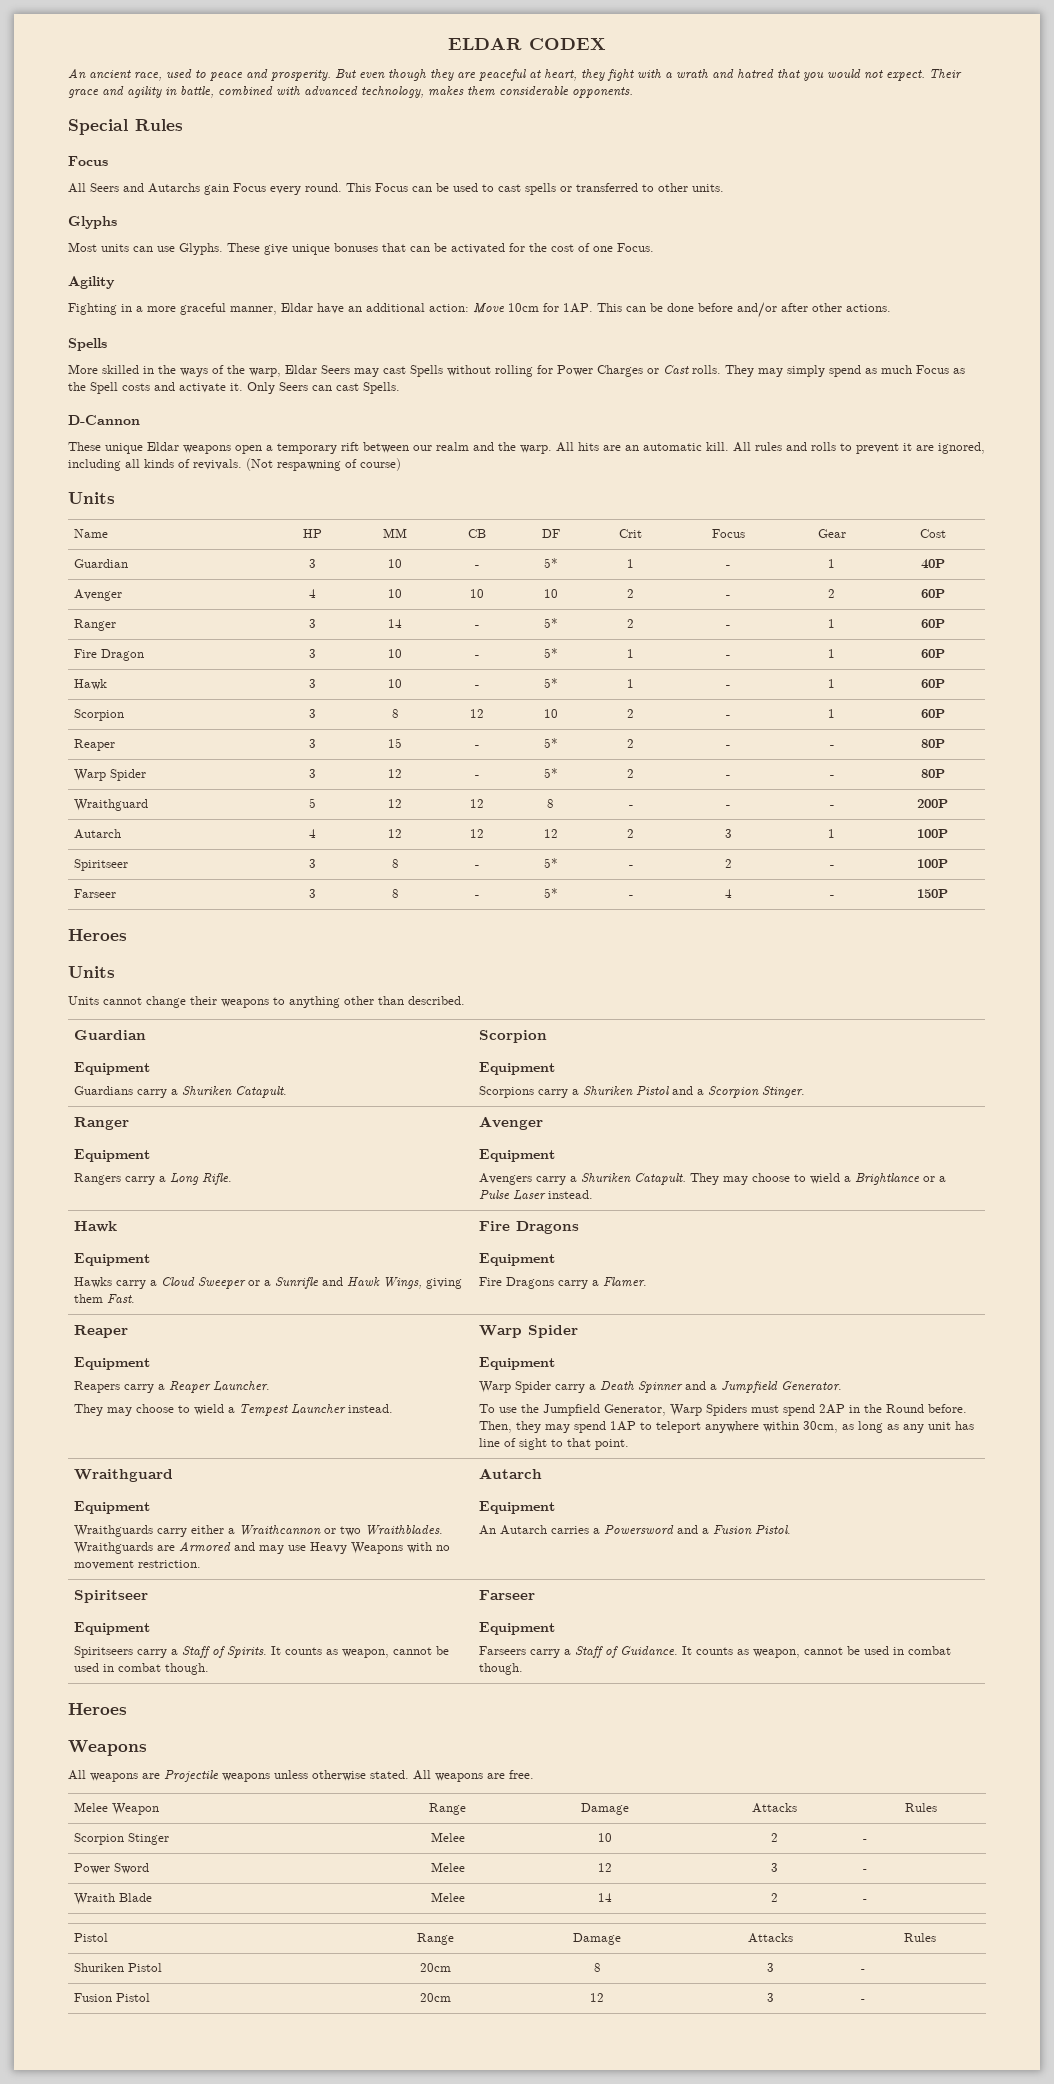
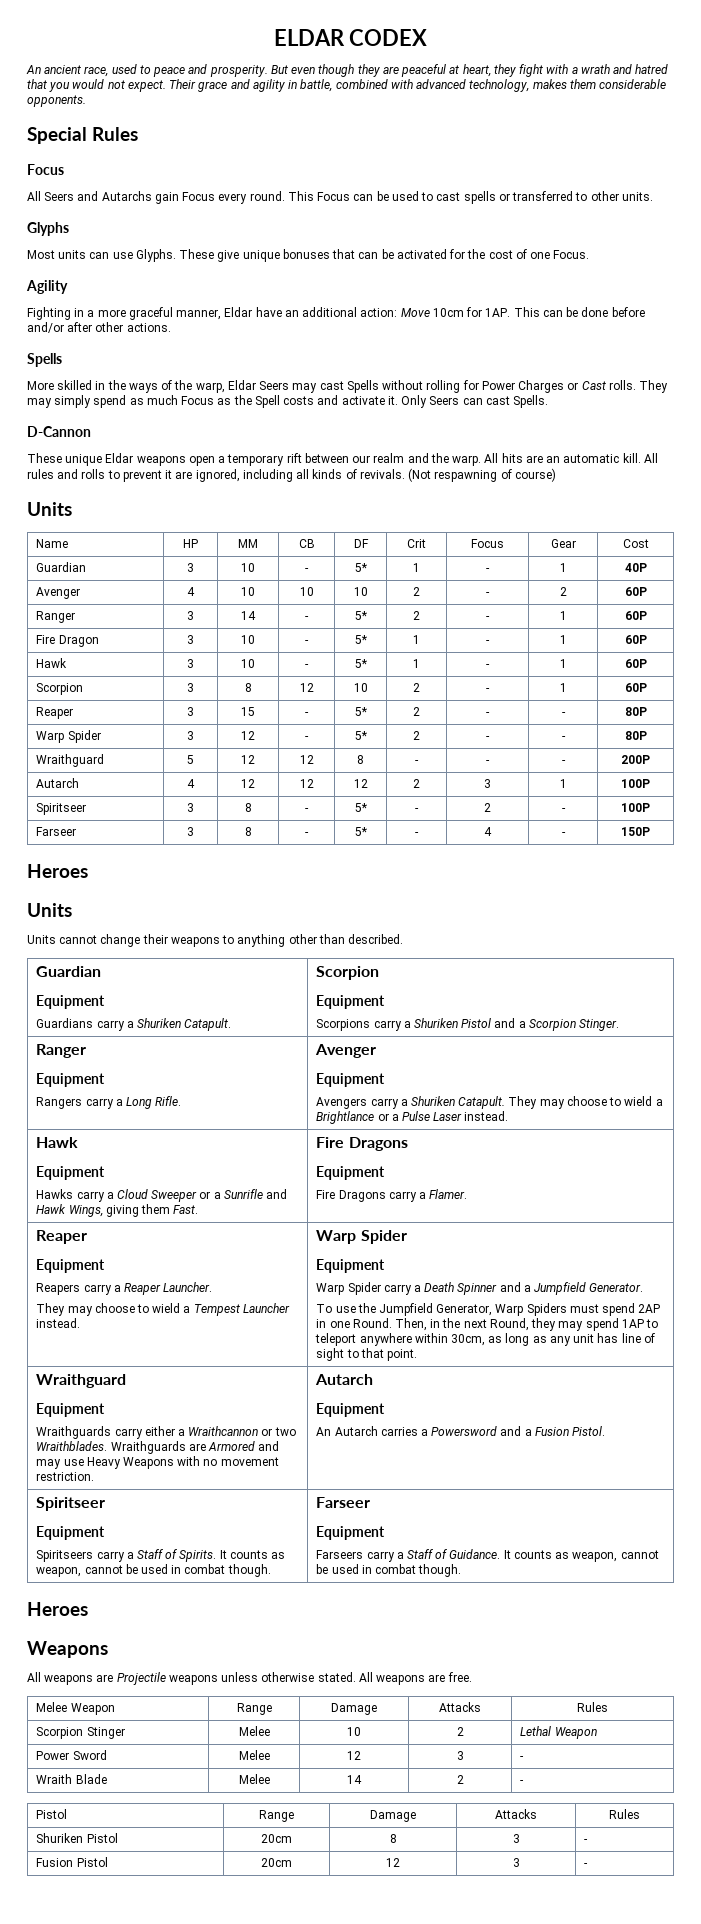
- To use the Jumpfield Generator, Warp Spiders must spend 2AP in the Round before. Then, they may spend 1AP to teleport anywhere within 30cm, as long as any unit has line of sight to that point.
+ To use the Jumpfield Generator, Warp Spiders must spend 2AP in one Round. Then, in the next Round, they may spend 1AP to teleport anywhere within 30cm, as long as any unit has line of sight to that point.
- Scorpion Stinger | Melee | 10 | 2 | -
+ Scorpion Stinger | Melee | 10 | 2 | Lethal Weapon

